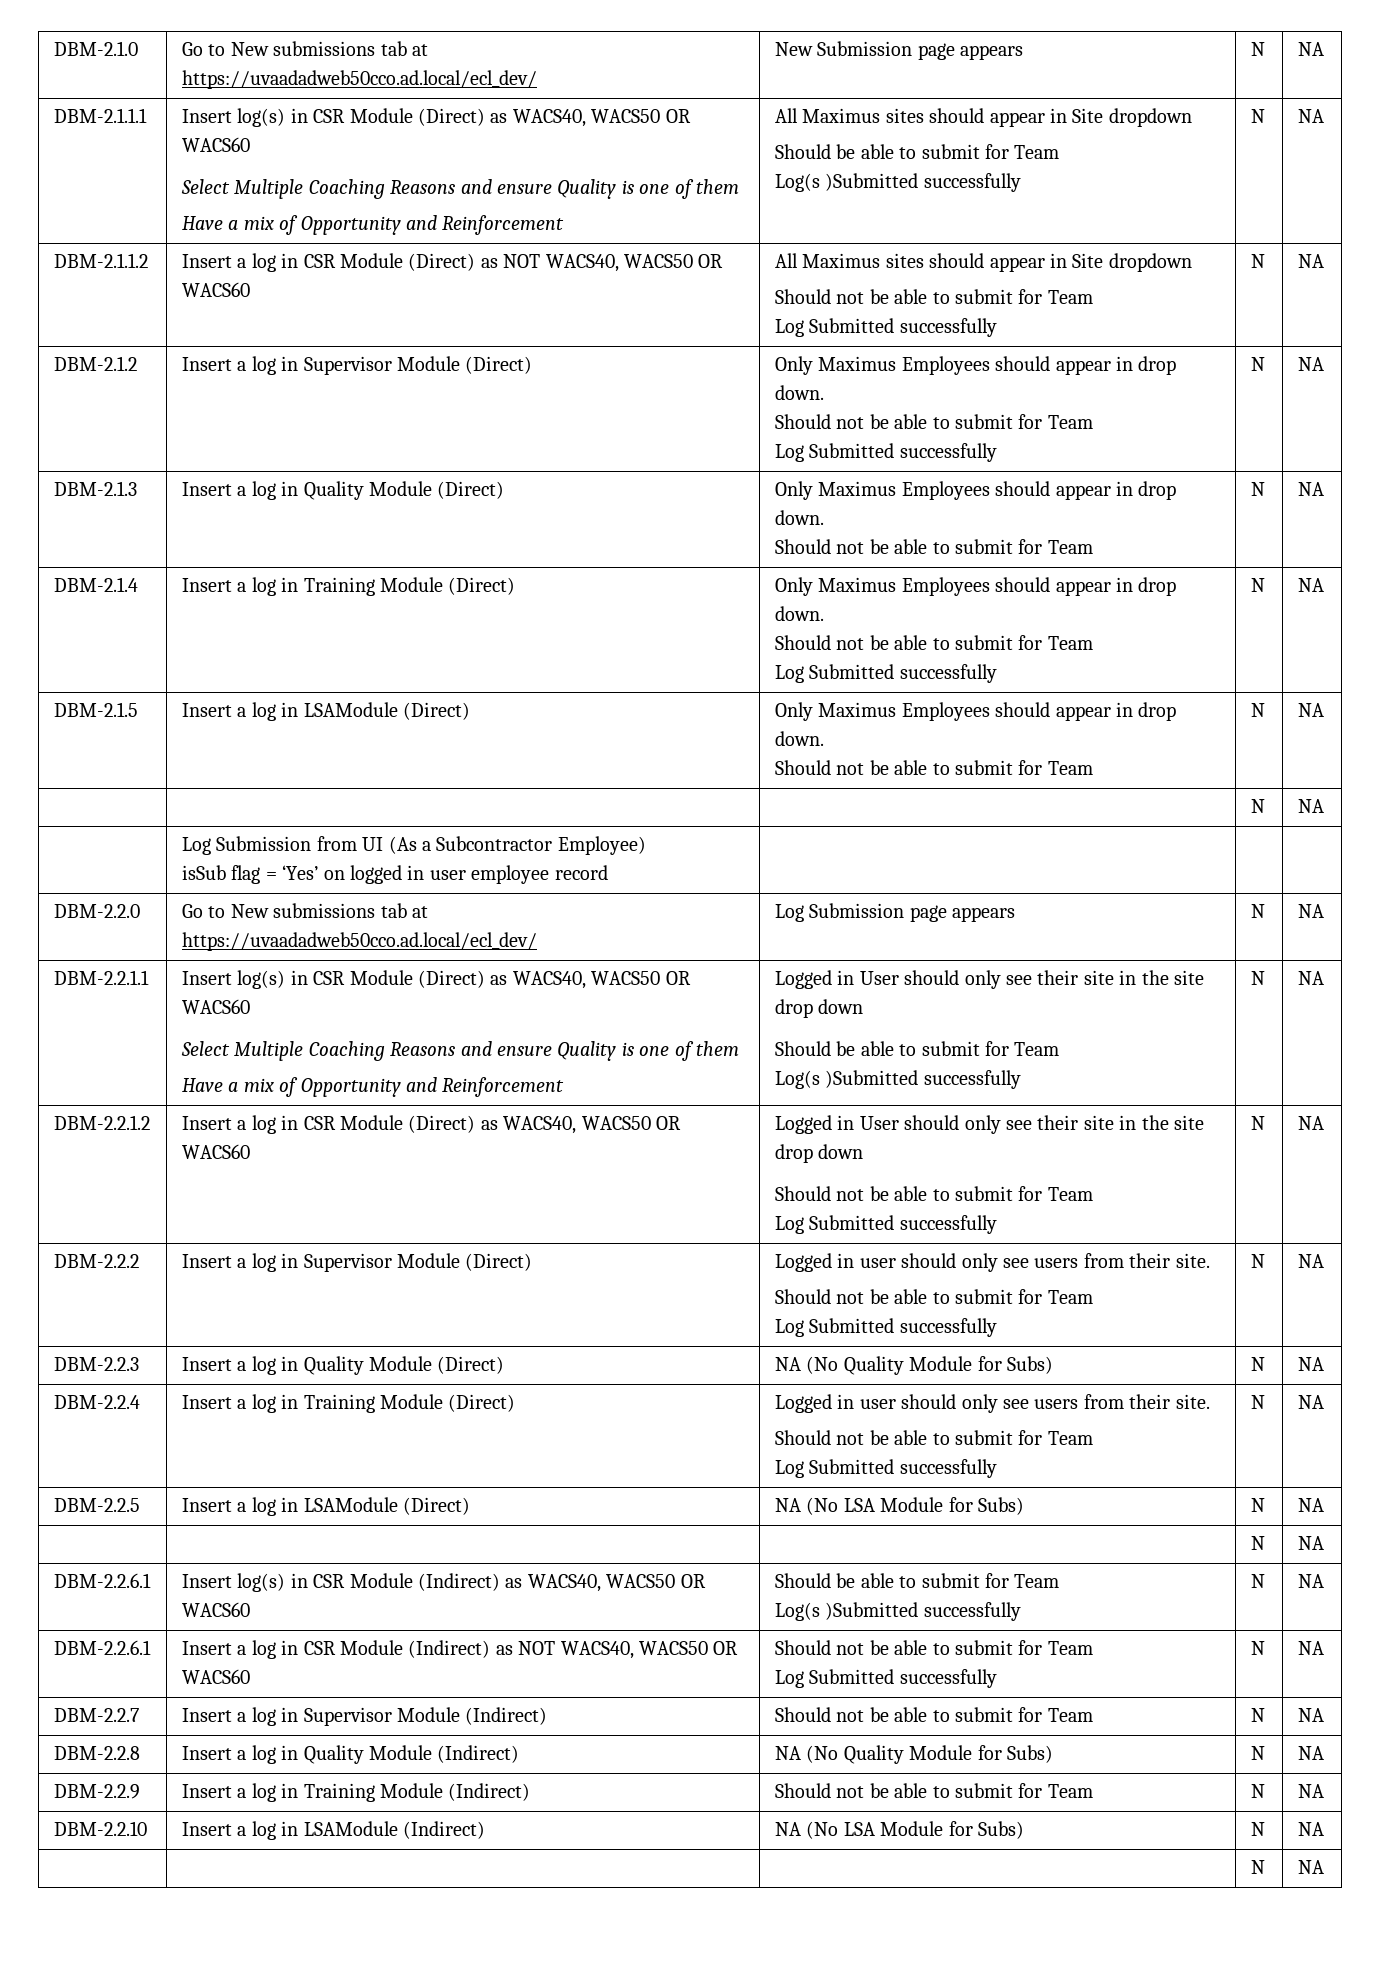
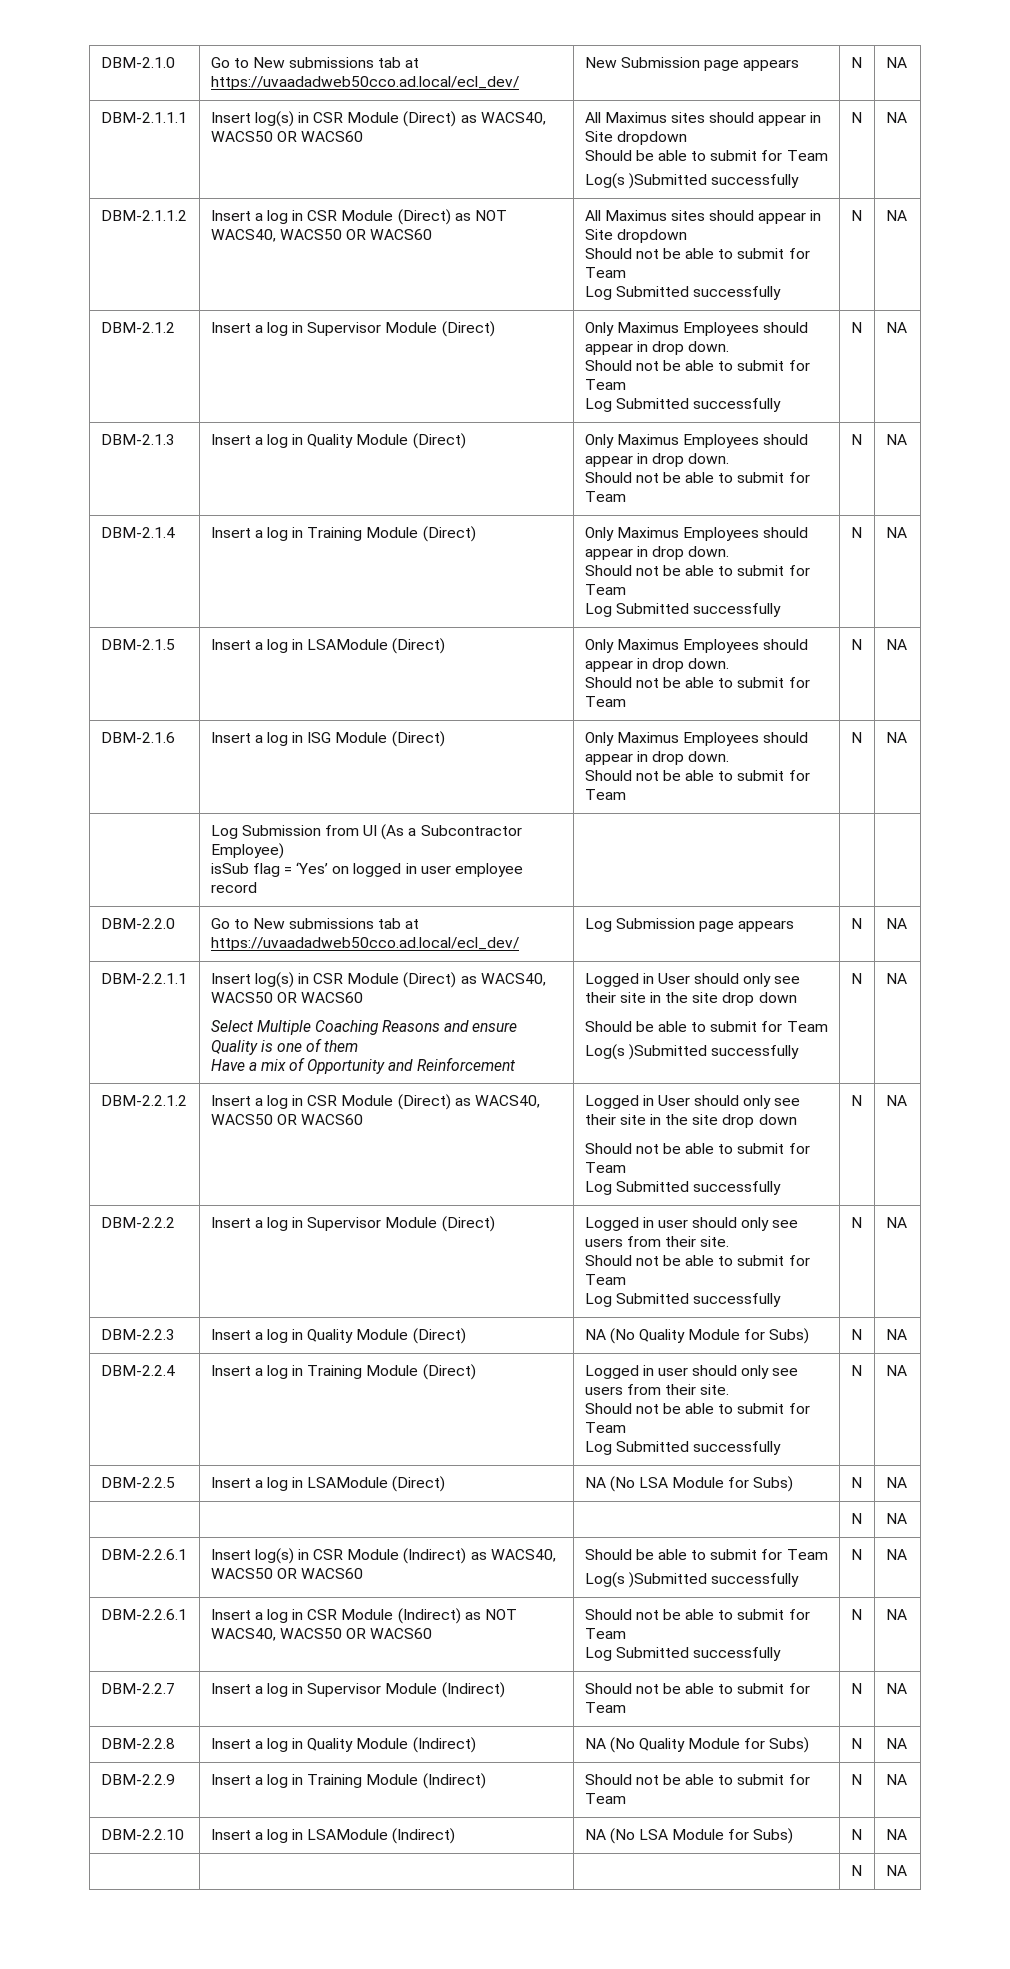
  DBM-2.1.1.1 | Insert log(s) in CSR Module (Direct) as WACS40, WACS50 OR WACS60
- Select Multiple Coaching Reasons and ensure Quality is one of them
- Have a mix of Opportunity and Reinforcement
  DBM-2.1.5 | Insert a log in LSAModule (Direct) | Only Maximus Employees should appear in drop down.
  Should not be able to submit for Team | N | NA
- | | | N | NA
+ DBM-2.1.6 | Insert a log in ISG Module (Direct) | Only Maximus Employees should appear in drop down.
+ Should not be able to submit for Team | N | NA

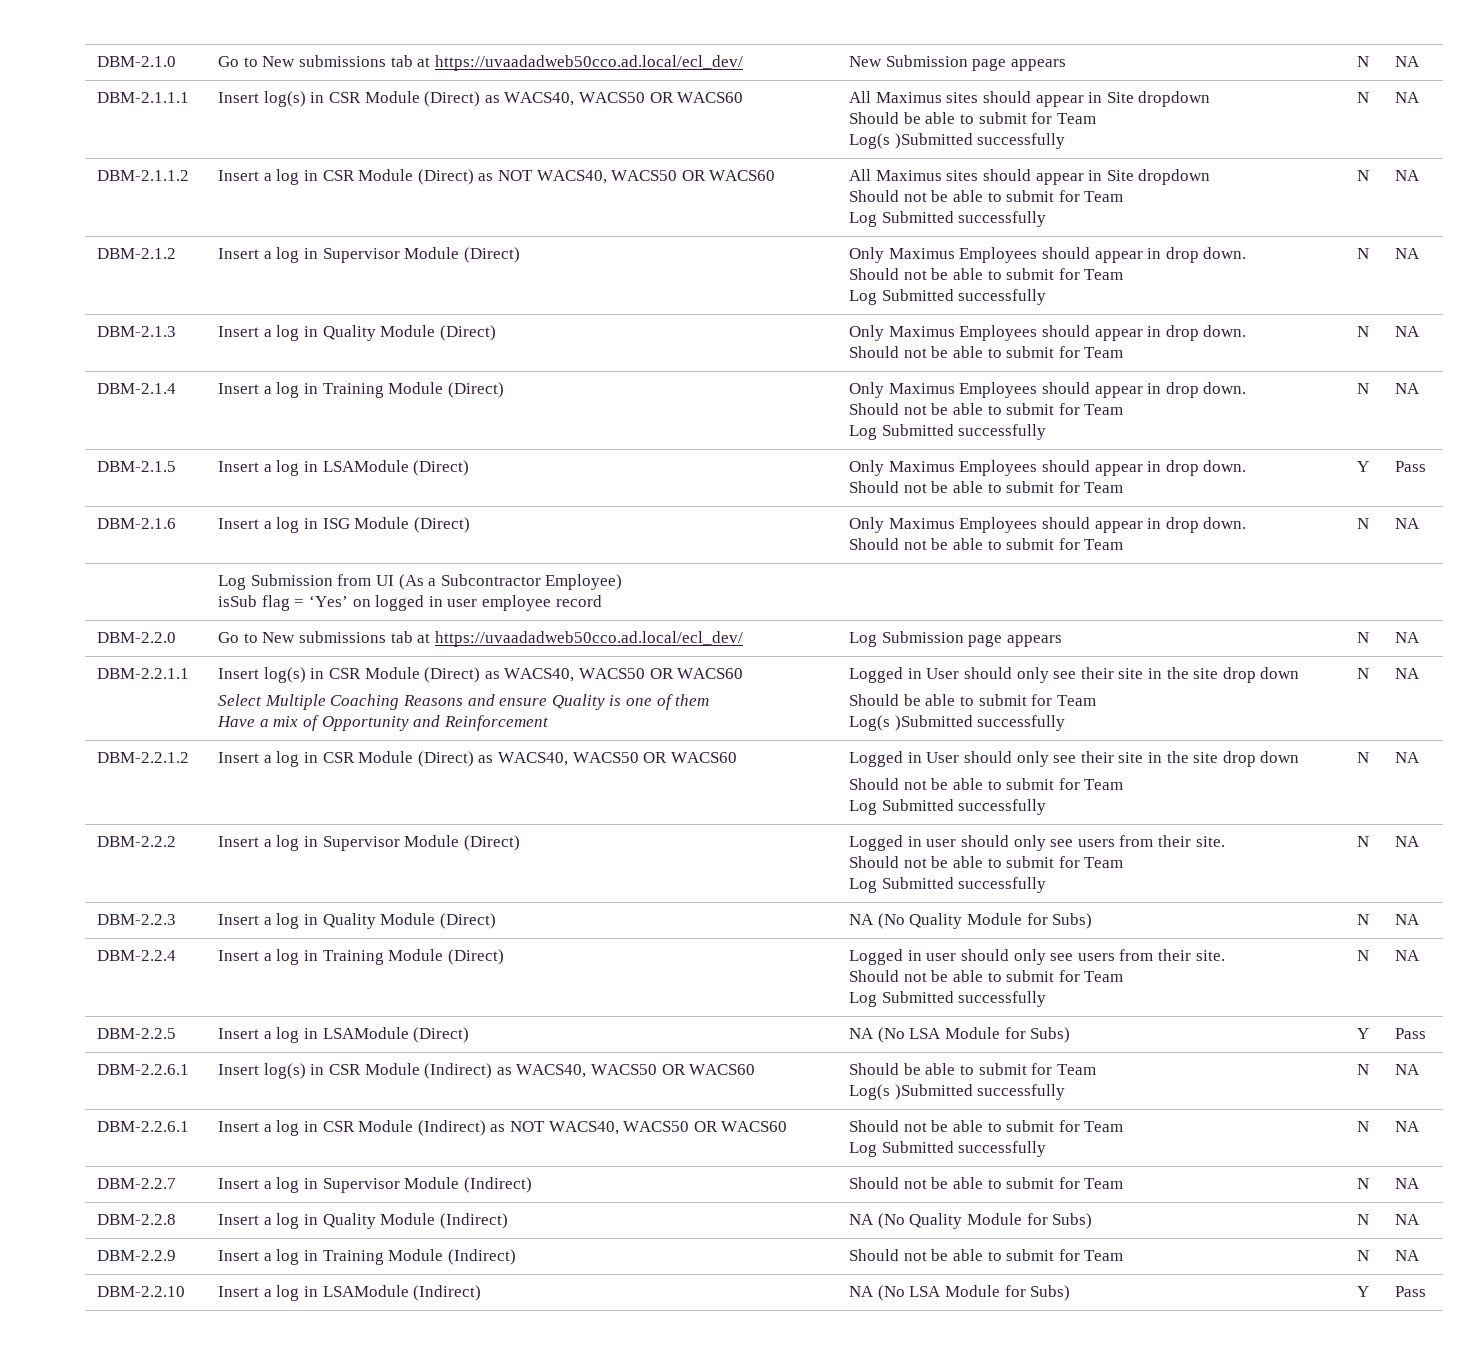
  DBM-2.1.5 | Insert a log in LSAModule (Direct) | Only Maximus Employees should appear in drop down.
- Should not be able to submit for Team | N | NA
+ Should not be able to submit for Team | Y | Pass
- DBM-2.2.5 | Insert a log in LSAModule (Direct) | NA (No LSA Module for Subs) | N | NA
- | | | N | NA
+ DBM-2.2.5 | Insert a log in LSAModule (Direct) | NA (No LSA Module for Subs) | Y | Pass
- DBM-2.2.10 | Insert a log in LSAModule (Indirect) | NA (No LSA Module for Subs) | N | NA
- | | | N | NA
+ DBM-2.2.10 | Insert a log in LSAModule (Indirect) | NA (No LSA Module for Subs) | Y | Pass

